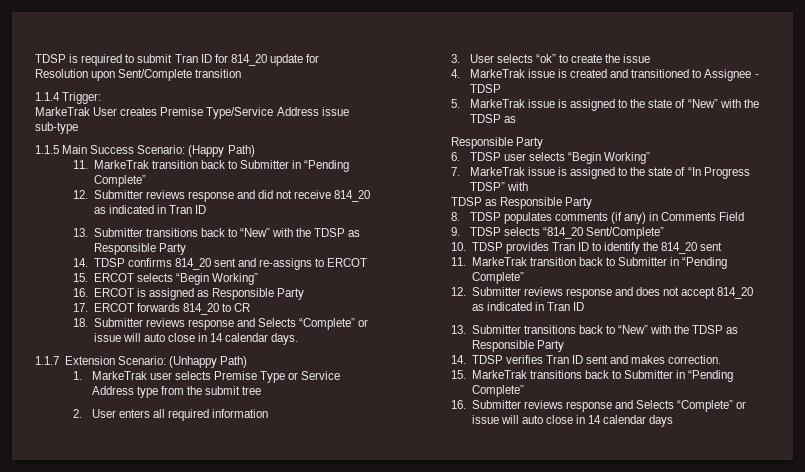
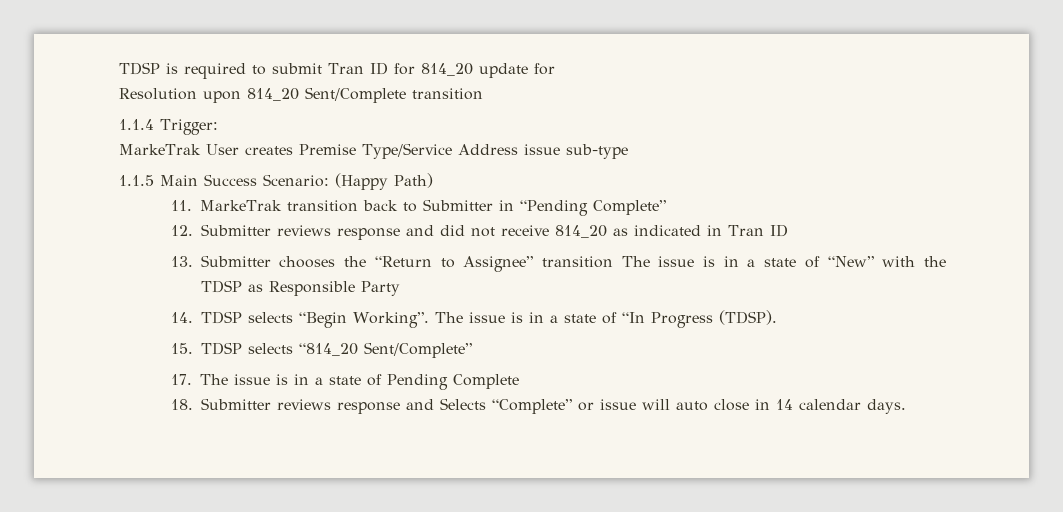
- Resolution upon Sent/Complete transition
+ Resolution upon 814_20 Sent/Complete transition
  12. Submitter reviews response and did not receive 814_20 as indicated in Tran ID
- 13. Submitter transitions back to “New” with the TDSP as Responsible Party
- 14. TDSP confirms 814_20 sent and re-assigns to ERCOT
- 15. ERCOT selects “Begin Working”
- 16. ERCOT is assigned as Responsible Party
- 17. ERCOT forwards 814_20 to CR
+ 13. Submitter chooses the “Return to Assignee” transition The issue is in a state of “New” with the TDSP as Responsible Party
+ 14. TDSP selects “Begin Working”. The issue is in a state of “In Progress (TDSP).
+ 15. TDSP selects “814_20 Sent/Complete”
+ 17. The issue is in a state of Pending Complete
- 1.1.7 Extension Scenario: (Unhappy Path)
- 1. MarkeTrak user selects Premise Type or Service Address type from the submit tree
- 2. User enters all required information
- 3. User selects “ok” to create the issue
- 4. MarkeTrak issue is created and transitioned to Assignee - TDSP
- 5. MarkeTrak issue is assigned to the state of “New” with the TDSP as
- Responsible Party
- 6. TDSP user selects “Begin Working”
- 7. MarkeTrak issue is assigned to the state of “In Progress TDSP” with
- TDSP as Responsible Party
- 8. TDSP populates comments (if any) in Comments Field
- 9. TDSP selects “814_20 Sent/Complete”
- 10. TDSP provides Tran ID to identify the 814_20 sent
- 11. MarkeTrak transition back to Submitter in “Pending Complete”
- 12. Submitter reviews response and does not accept 814_20 as indicated in Tran ID
- 13. Submitter transitions back to “New” with the TDSP as Responsible Party
- 14. TDSP verifies Tran ID sent and makes correction.
- 15. MarkeTrak transitions back to Submitter in “Pending Complete”
- 16. Submitter reviews response and Selects “Complete” or issue will auto close in 14 calendar days

